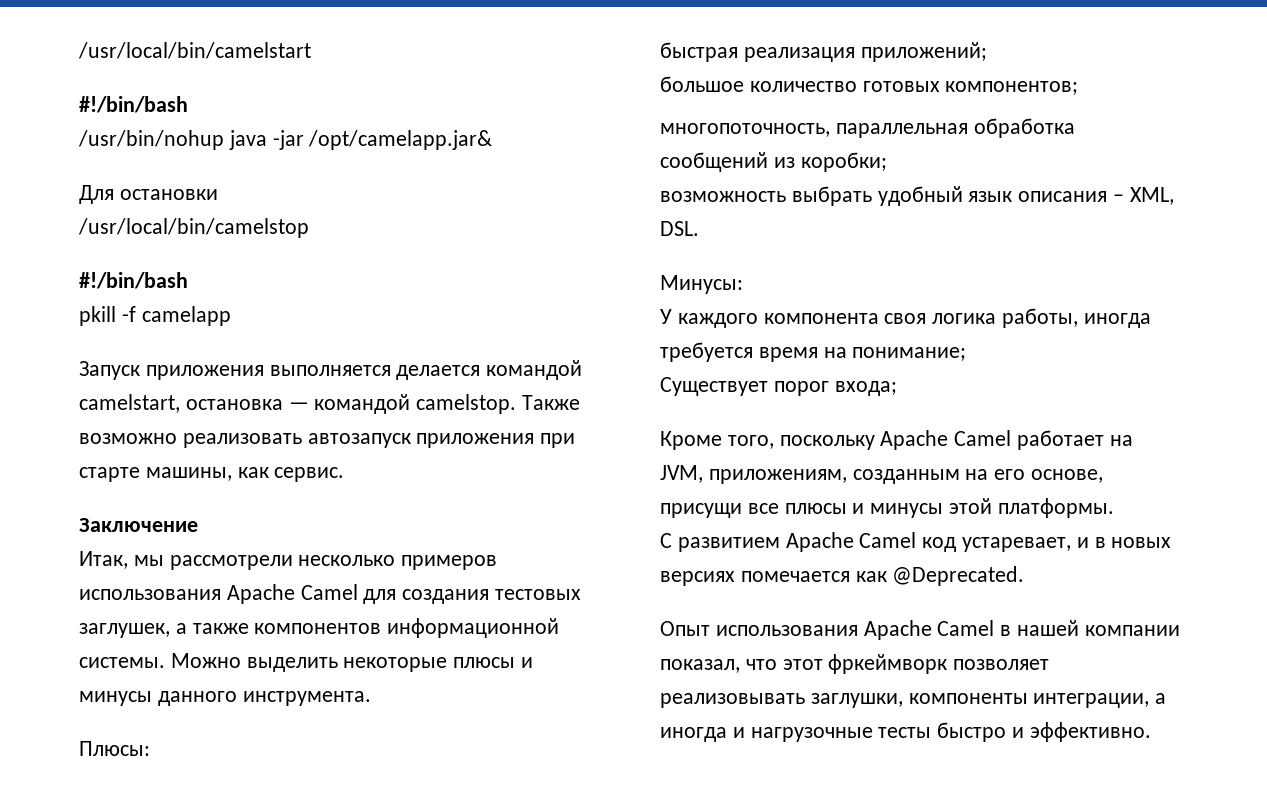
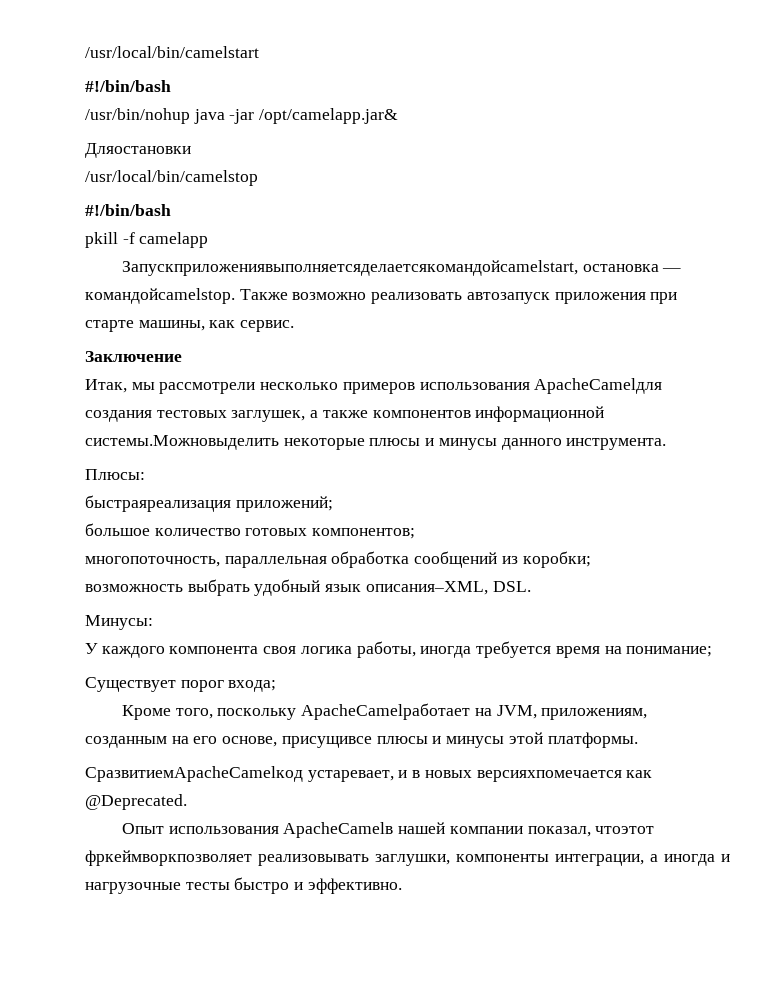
- Для остановки
+ Дляостановки
- Запуск приложения выполняется делается командой camelstart, остановка — командой camelstop.
+ Запускприложениявыполняетсяделаетсякомандойcamelstart, остановка — командойcamelstop.
- Итак, мы рассмотрели несколько примеров использования Apache Camel для создания тестовых заглушек, а также компонентов информационной системы. Можно выделить некоторые плюсы и минусы данного инструмента.
+ Итак, мы рассмотрели несколько примеров использования ApacheCamelдля создания тестовых заглушек, а также компонентов информационной системы.Можновыделить некоторые плюсы и минусы данного инструмента.
- быстрая реализация приложений;
+ быстраяреализация приложений;
- возможность выбрать удобный язык описания – XML, DSL.
+ возможность выбрать удобный язык описания–XML, DSL.
- Кроме того, поскольку Apache Camel работает на JVM, приложениям, созданным на его основе, присущи все плюсы и минусы этой платформы.
+ Кроме того, поскольку ApacheCamelработает на JVM, приложениям, созданным на его основе, присущивсе плюсы и минусы этой платформы.
- С развитием Apache Camel код устаревает, и в новых версиях помечается как @Deprecated.
+ СразвитиемApacheCamelкод устаревает, и в новых версияхпомечается как @Deprecated.
- Опыт использования Apache Camel в нашей компании показал, что этот фркеймворк позволяет реализовывать заглушки, компоненты интеграции, а иногда и нагрузочные тесты быстро и эффективно.
+ Опыт использования ApacheCamelв нашей компании показал, чтоэтот фркеймворкпозволяет реализовывать заглушки, компоненты интеграции, а иногда и нагрузочные тесты быстро и эффективно.

